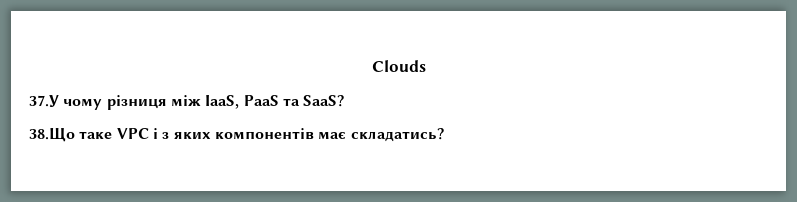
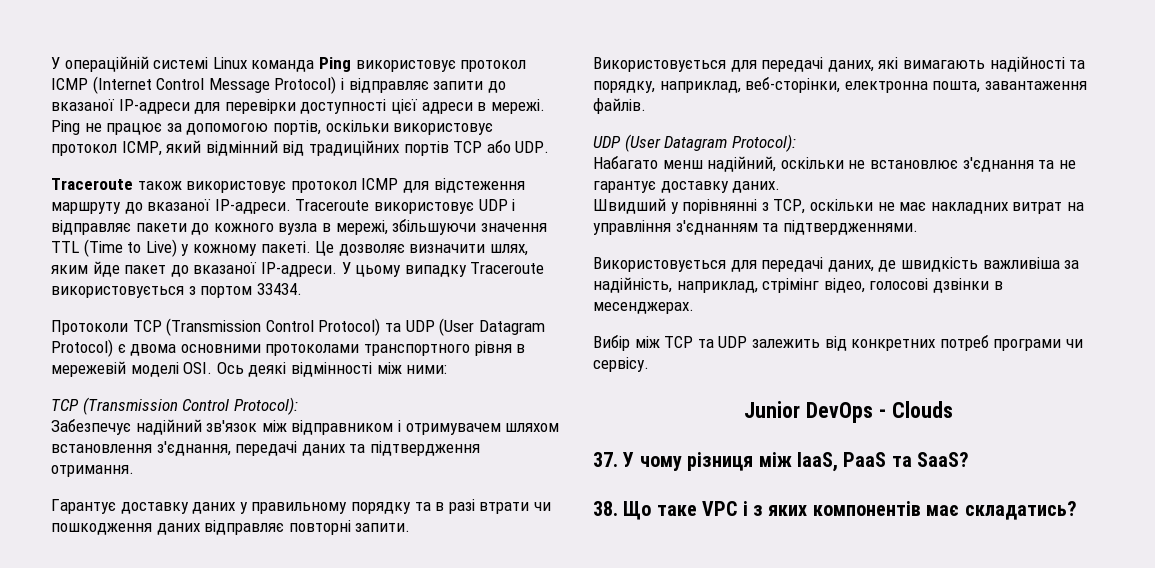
- Clouds
+ У операційній системі Linux команда Ping використовує протокол ICMP (Internet Control Message Protocol) і відправляє запити до вказаної IP-адреси для перевірки доступності цієї адреси в мережі. Ping не працює за допомогою портів, оскільки використовує протокол ICMP, який відмінний від традиційних портів TCP або UDP.
+ Traceroute також використовує протокол ICMP для відстеження маршруту до вказаної IP-адреси. Traceroute використовує UDP і відправляє пакети до кожного вузла в мережі, збільшуючи значення TTL (Time to Live) у кожному пакеті. Це дозволяє визначити шлях, яким йде пакет до вказаної IP-адреси. У цьому випадку Traceroute використовується з портом 33434.
+ Протоколи TCP (Transmission Control Protocol) та UDP (User Datagram Protocol) є двома основними протоколами транспортного рівня в мережевій моделі OSI. Ось деякі відмінності між ними:
+ TCP (Transmission Control Protocol):
+ Забезпечує надійний зв'язок між відправником і отримувачем шляхом встановлення з'єднання, передачі даних та підтвердження отримання.
+ Гарантує доставку даних у правильному порядку та в разі втрати чи пошкодження даних відправляє повторні запити.
+ Використовується для передачі даних, які вимагають надійності та порядку, наприклад, веб-сторінки, електронна пошта, завантаження файлів.
+ UDP (User Datagram Protocol):
+ Набагато менш надійний, оскільки не встановлює з'єднання та не гарантує доставку даних.
+ Швидший у порівнянні з TCP, оскільки не має накладних витрат на управління з'єднанням та підтвердженнями.
+ Використовується для передачі даних, де швидкість важливіша за надійність, наприклад, стрімінг відео, голосові дзвінки в месенджерах.
+ Вибір між TCP та UDP залежить від конкретних потреб програми чи сервісу.
+ Junior DevOps - Clouds
- 37.У чому різниця між IaaS, PaaS та SaaS?
+ 37. У чому різниця між IaaS, PaaS та SaaS?
- 38.Що таке VPC і з яких компонентів має складатись?
+ 38. Що таке VPC і з яких компонентів має складатись?

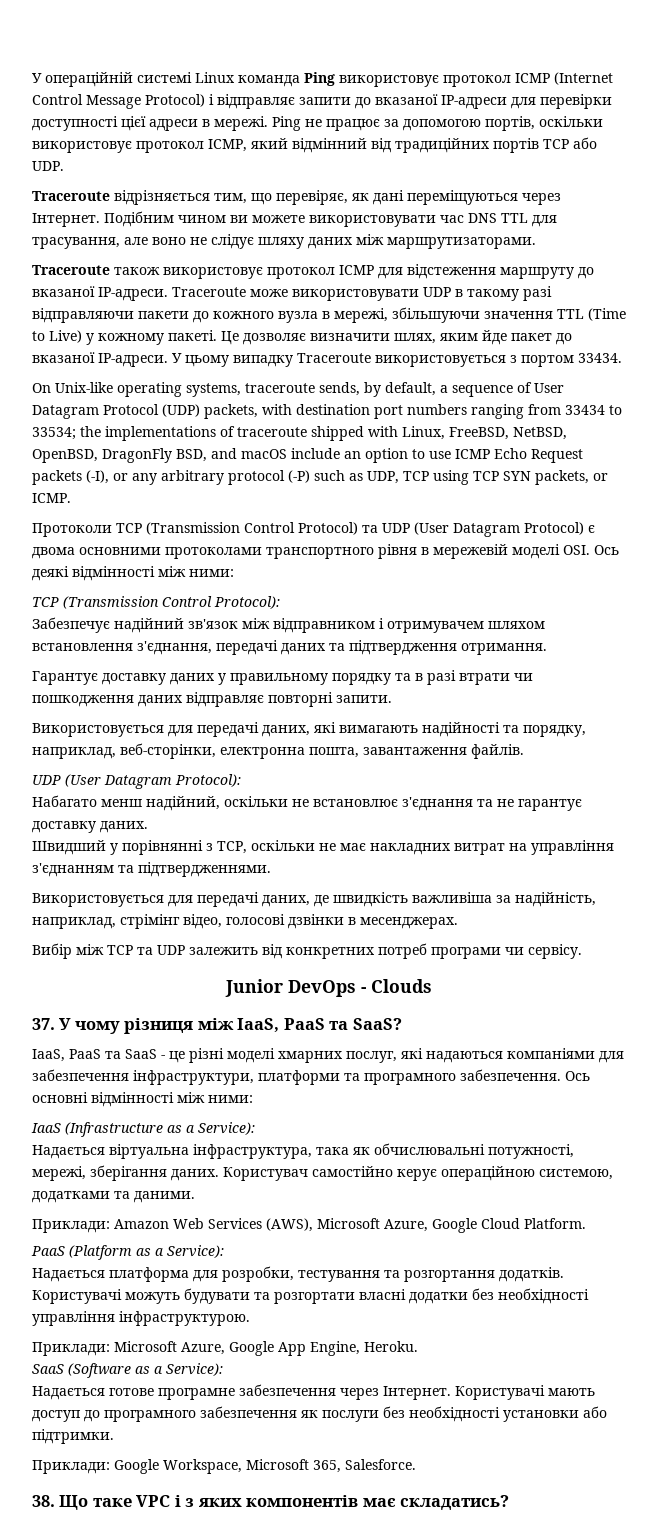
+ Traceroute відрізняється тим, що перевіряє, як дані переміщуються через Інтернет. Подібним чином ви можете використовувати час DNS TTL для трасування, але воно не слідує шляху даних між маршрутизаторами.
- Traceroute використовує UDP і відправляє пакети до кожного вузла в мережі, збільшуючи значення TTL (Time to Live) у кожному пакеті.
+ Traceroute може використовувати UDP в такому разі відправляючи пакети до кожного вузла в мережі, збільшуючи значення TTL (Time to Live) у кожному пакеті.
+ On Unix-like operating systems, traceroute sends, by default, a sequence of User Datagram Protocol (UDP) packets, with destination port numbers ranging from 33434 to 33534; the implementations of traceroute shipped with Linux, FreeBSD, NetBSD, OpenBSD, DragonFly BSD, and macOS include an option to use ICMP Echo Request packets (-I), or any arbitrary protocol (-P) such as UDP, TCP using TCP SYN packets, or ICMP.
+ IaaS, PaaS та SaaS - це різні моделі хмарних послуг, які надаються компаніями для забезпечення інфраструктури, платформи та програмного забезпечення. Ось основні відмінності між ними:
+ IaaS (Infrastructure as a Service):
+ Надається віртуальна інфраструктура, така як обчислювальні потужності, мережі, зберігання даних. Користувач самостійно керує операційною системою, додатками та даними.
+ Приклади: Amazon Web Services (AWS), Microsoft Azure, Google Cloud Platform.
+ PaaS (Platform as a Service):
+ Надається платформа для розробки, тестування та розгортання додатків. Користувачі можуть будувати та розгортати власні додатки без необхідності управління інфраструктурою.
+ Приклади: Microsoft Azure, Google App Engine, Heroku.
+ SaaS (Software as a Service):
+ Надається готове програмне забезпечення через Інтернет. Користувачі мають доступ до програмного забезпечення як послуги без необхідності установки або підтримки.
+ Приклади: Google Workspace, Microsoft 365, Salesforce.

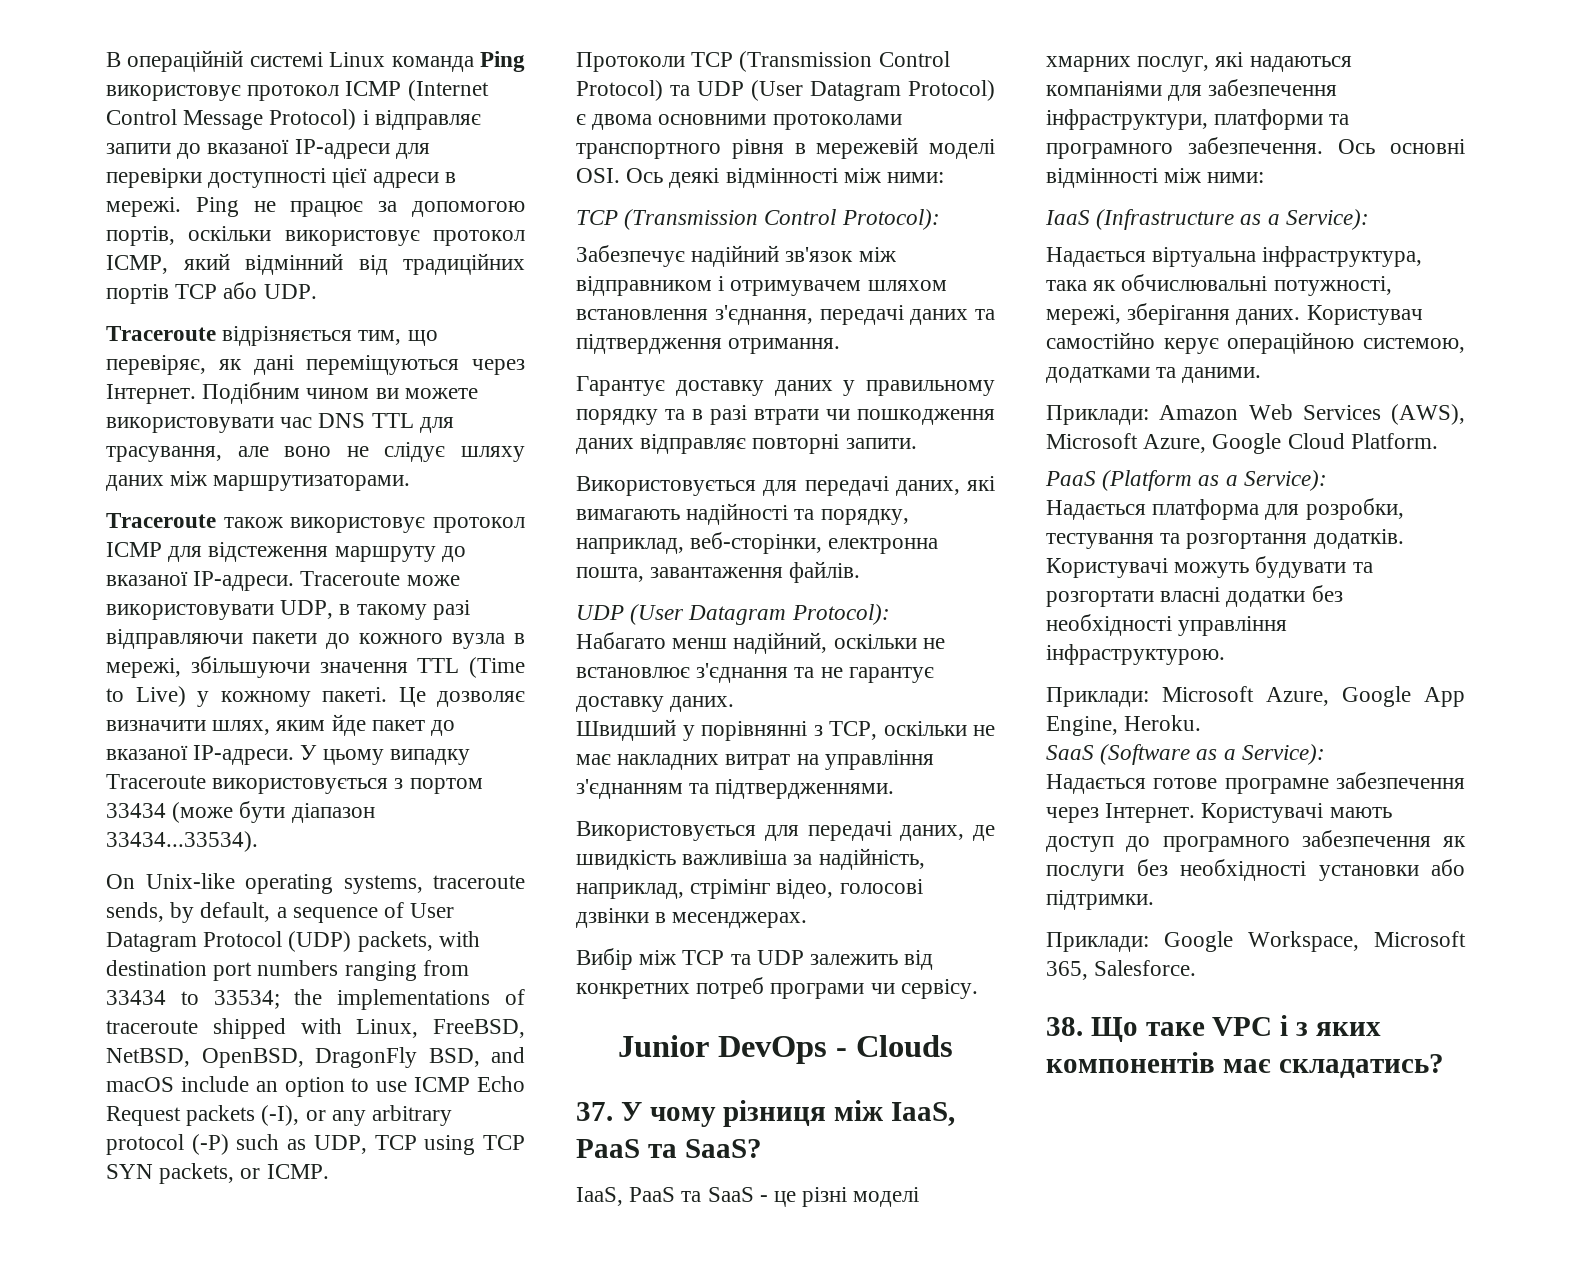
- У операційній системі Linux команда Ping використовує протокол ICMP (Internet Control Message Protocol) і відправляє запити до вказаної IP-адреси для перевірки доступності цієї адреси в мережі.
+ В операційній системі Linux команда Ping використовує протокол ICMP (Internet Control Message Protocol) і відправляє запити до вказаної IP-адреси для перевірки доступності цієї адреси в мережі.
- Traceroute може використовувати UDP в такому разі відправляючи пакети до кожного вузла в мережі, збільшуючи значення TTL (Time to Live) у кожному пакеті.
+ Traceroute може використовувати UDP, в такому разі відправляючи пакети до кожного вузла в мережі, збільшуючи значення TTL (Time to Live) у кожному пакеті.
- У цьому випадку Traceroute використовується з портом 33434.
+ У цьому випадку Traceroute використовується з портом 33434 (може бути діапазон 33434...33534).

